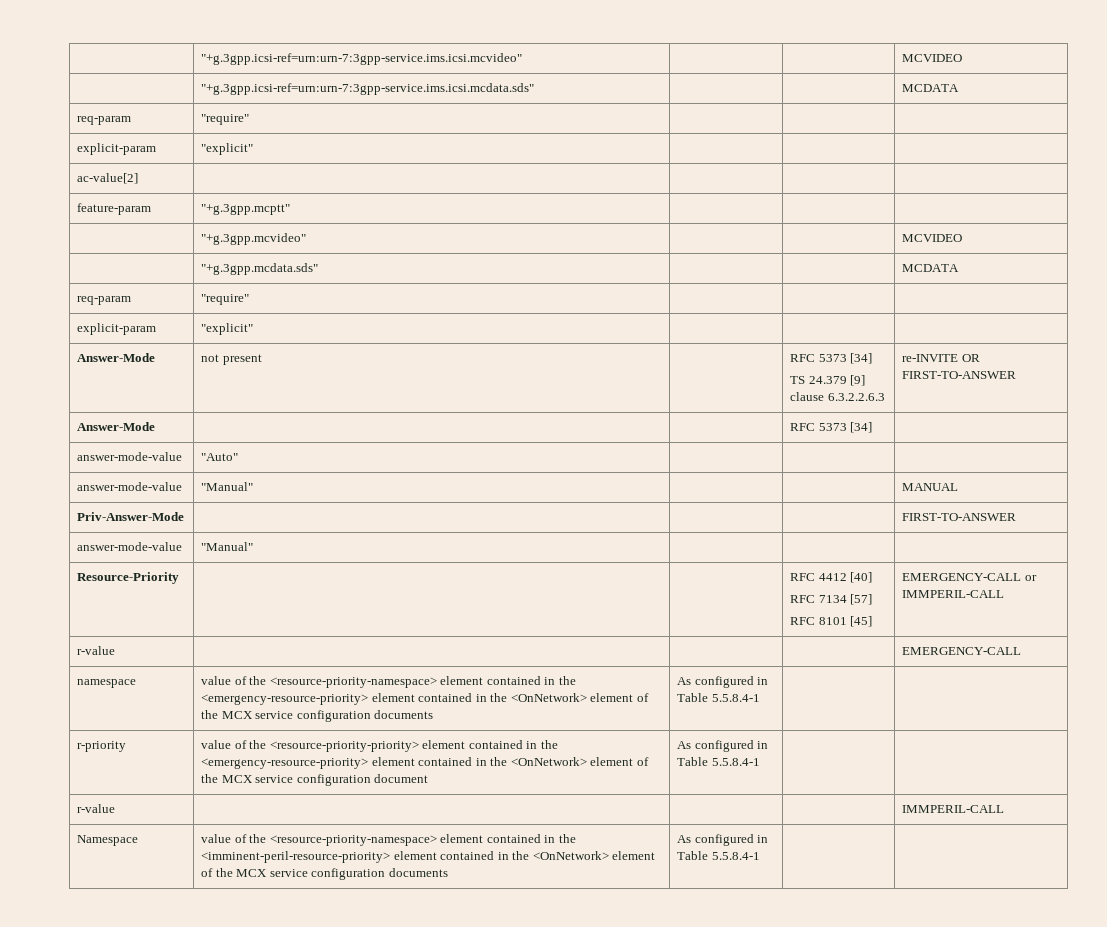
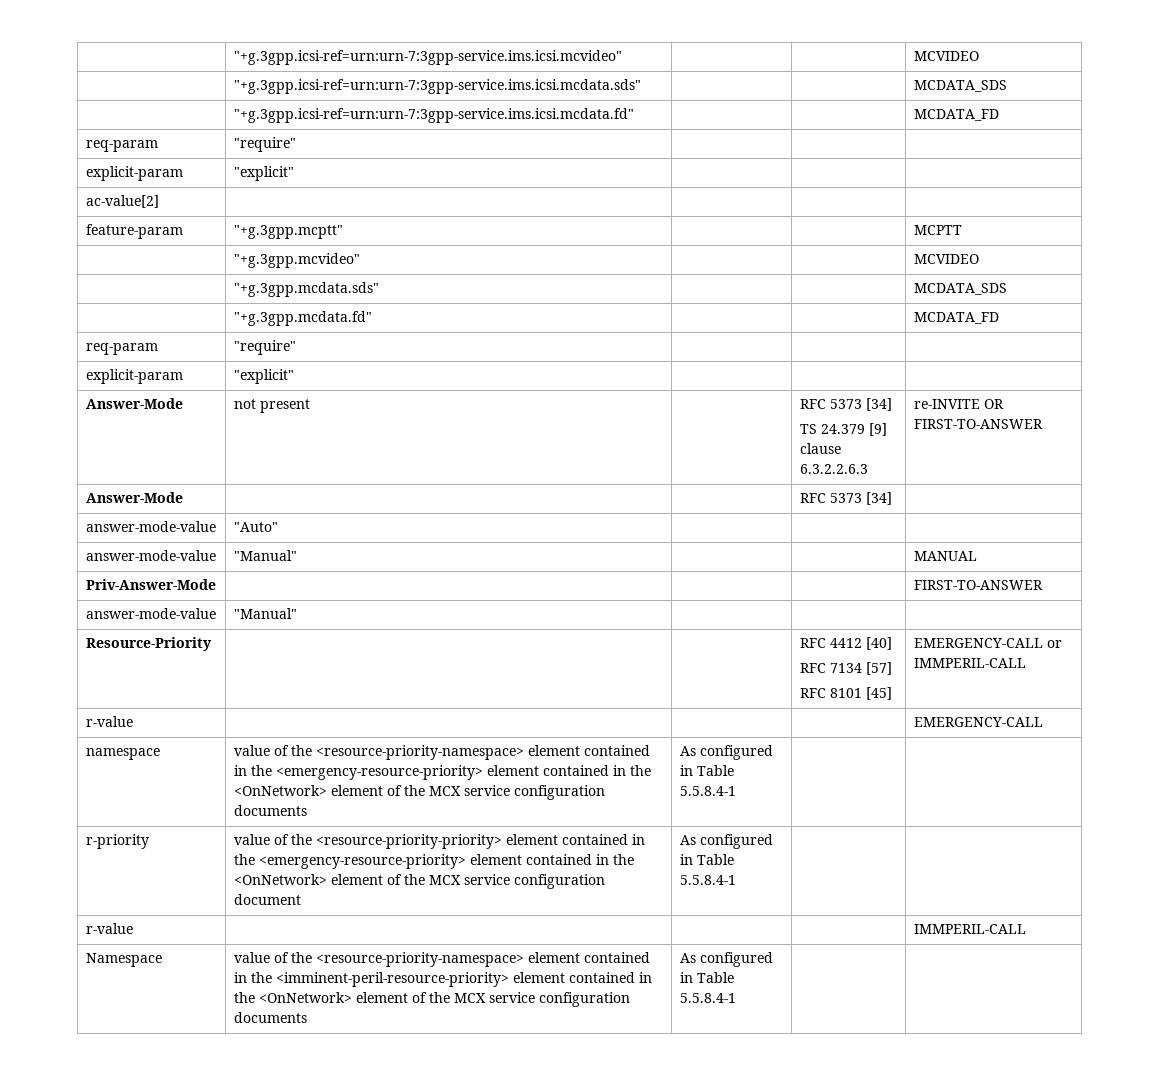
- | "+g.3gpp.icsi-ref=urn:urn-7:3gpp-service.ims.icsi.mcdata.sds" | | | MCDATA
+ | "+g.3gpp.icsi-ref=urn:urn-7:3gpp-service.ims.icsi.mcdata.sds" | | | MCDATA_SDS
+ | "+g.3gpp.icsi-ref=urn:urn-7:3gpp-service.ims.icsi.mcdata.fd" | | | MCDATA_FD
- feature-param | "+g.3gpp.mcptt" | | |
+ feature-param | "+g.3gpp.mcptt" | | | MCPTT
- | "+g.3gpp.mcdata.sds" | | | MCDATA
+ | "+g.3gpp.mcdata.sds" | | | MCDATA_SDS
+ | "+g.3gpp.mcdata.fd" | | | MCDATA_FD

